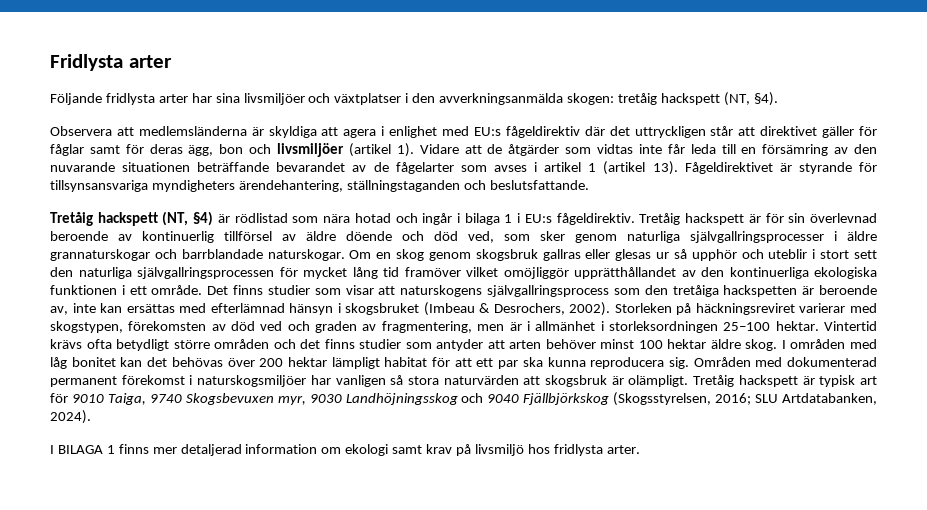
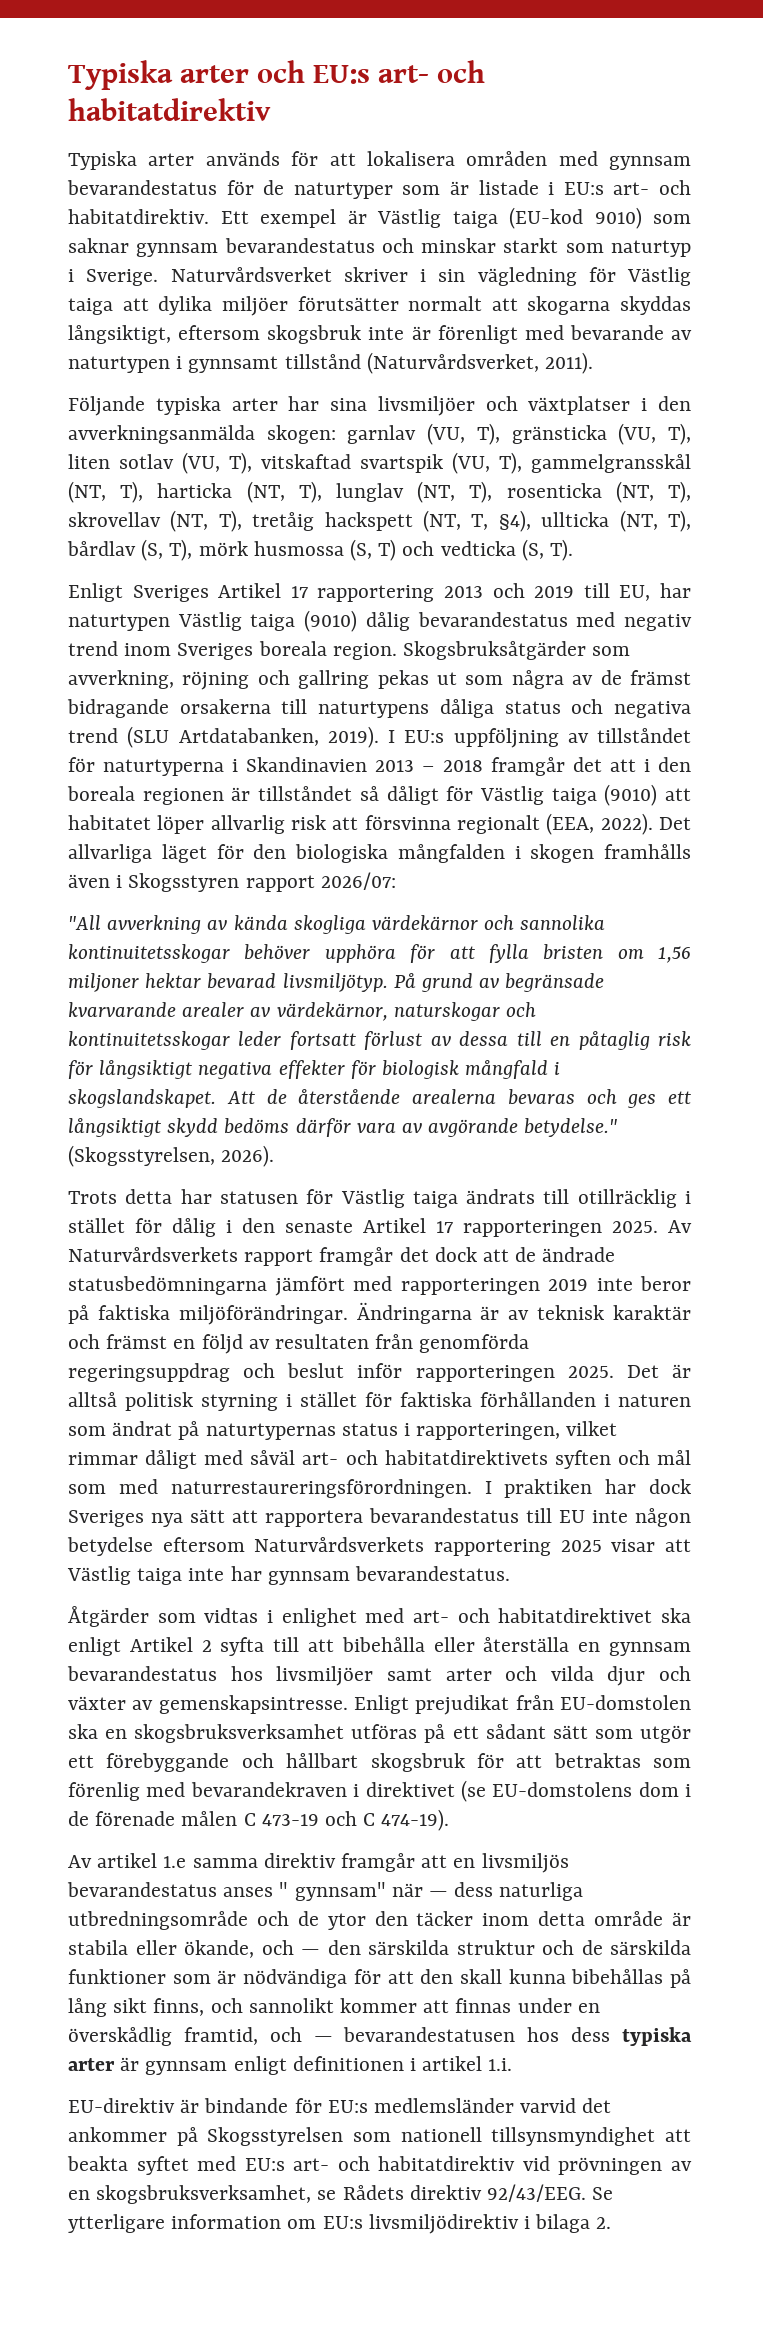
- Fridlysta arter
+ Typiska arter och EU:s art- och habitatdirektiv
+ Typiska arter används för att lokalisera områden med gynnsam bevarandestatus för de naturtyper som är listade i EU:s art- och habitatdirektiv. Ett exempel är Västlig taiga (EU-kod 9010) som saknar gynnsam bevarandestatus och minskar starkt som naturtyp i Sverige. Naturvårdsverket skriver i sin vägledning för Västlig taiga att dylika miljöer förutsätter normalt att skogarna skyddas långsiktigt, eftersom skogsbruk inte är förenligt med bevarande av naturtypen i gynnsamt tillstånd (Naturvårdsverket, 2011).
- Följande fridlysta arter har sina livsmiljöer och växtplatser i den avverkningsanmälda skogen: tretåig hackspett (NT, §4).
- Observera att medlemsländerna är skyldiga att agera i enlighet med EU:s fågeldirektiv där det uttryckligen står att direktivet gäller för fåglar samt för deras ägg, bon och livsmiljöer (artikel 1). Vidare att de åtgärder som vidtas inte får leda till en försämring av den nuvarande situationen beträffande bevarandet av de fågelarter som avses i artikel 1 (artikel 13). Fågeldirektivet är styrande för tillsynsansvariga myndigheters ärendehantering, ställningstaganden och beslutsfattande.
- Tretåig hackspett (NT, §4) är rödlistad som nära hotad och ingår i bilaga 1 i EU:s fågeldirektiv. Tretåig hackspett är för sin överlevnad beroende av kontinuerlig tillförsel av äldre döende och död ved, som sker genom naturliga självgallringsprocesser i äldre grannaturskogar och barrblandade naturskogar. Om en skog genom skogsbruk gallras eller glesas ur så upphör och uteblir i stort sett den naturliga självgallringsprocessen för mycket lång tid framöver vilket omöjliggör upprätthållandet av den kontinuerliga ekologiska funktionen i ett område. Det finns studier som visar att naturskogens självgallringsprocess som den tretåiga hackspetten är beroende av, inte kan ersättas med efterlämnad hänsyn i skogsbruket (Imbeau & Desrochers, 2002). Storleken på häckningsreviret varierar med skogstypen, förekomsten av död ved och graden av fragmentering, men är i allmänhet i storleksordningen 25–100 hektar. Vintertid krävs ofta betydligt större områden och det finns studier som antyder att arten behöver minst 100 hektar äldre skog. I områden med låg bonitet kan det behövas över 200 hektar lämpligt habitat för att ett par ska kunna reproducera sig. Områden med dokumenterad permanent förekomst i naturskogsmiljöer har vanligen så stora naturvärden att skogsbruk är olämpligt. Tretåig hackspett är typisk art för 9010 Taiga, 9740 Skogsbevuxen myr, 9030 Landhöjningsskog och 9040 Fjällbjörkskog (Skogsstyrelsen, 2016; SLU Artdatabanken, 2024).
- I BILAGA 1 finns mer detaljerad information om ekologi samt krav på livsmiljö hos fridlysta arter.
+ Följande typiska arter har sina livsmiljöer och växtplatser i den avverkningsanmälda skogen: garnlav (VU, T), gränsticka (VU, T), liten sotlav (VU, T), vitskaftad svartspik (VU, T), gammelgransskål (NT, T), harticka (NT, T), lunglav (NT, T), rosenticka (NT, T), skrovellav (NT, T), tretåig hackspett (NT, T, §4), ullticka (NT, T), bårdlav (S, T), mörk husmossa (S, T) och vedticka (S, T).
+ Enligt Sveriges Artikel 17 rapportering 2013 och 2019 till EU, har naturtypen Västlig taiga (9010) dålig bevarandestatus med negativ trend inom Sveriges boreala region. Skogsbruksåtgärder som avverkning, röjning och gallring pekas ut som några av de främst bidragande orsakerna till naturtypens dåliga status och negativa trend (SLU Artdatabanken, 2019). I EU:s uppföljning av tillståndet för naturtyperna i Skandinavien 2013 – 2018 framgår det att i den boreala regionen är tillståndet så dåligt för Västlig taiga (9010) att habitatet löper allvarlig risk att försvinna regionalt (EEA, 2022). Det allvarliga läget för den biologiska mångfalden i skogen framhålls även i Skogsstyren rapport 2026/07:
+ "All avverkning av kända skogliga värdekärnor och sannolika kontinuitetsskogar behöver upphöra för att fylla bristen om 1,56 miljoner hektar bevarad livsmiljötyp. På grund av begränsade kvarvarande arealer av värdekärnor, naturskogar och kontinuitetsskogar leder fortsatt förlust av dessa till en påtaglig risk för långsiktigt negativa effekter för biologisk mångfald i skogslandskapet. Att de återstående arealerna bevaras och ges ett långsiktigt skydd bedöms därför vara av avgörande betydelse." (Skogsstyrelsen, 2026).
+ Trots detta har statusen för Västlig taiga ändrats till otillräcklig i stället för dålig i den senaste Artikel 17 rapporteringen 2025. Av Naturvårdsverkets rapport framgår det dock att de ändrade statusbedömningarna jämfört med rapporteringen 2019 inte beror på faktiska miljöförändringar. Ändringarna är av teknisk karaktär och främst en följd av resultaten från genomförda regeringsuppdrag och beslut inför rapporteringen 2025. Det är alltså politisk styrning i stället för faktiska förhållanden i naturen som ändrat på naturtypernas status i rapporteringen, vilket rimmar dåligt med såväl art- och habitatdirektivets syften och mål som med naturrestaureringsförordningen. I praktiken har dock Sveriges nya sätt att rapportera bevarandestatus till EU inte någon betydelse eftersom Naturvårdsverkets rapportering 2025 visar att Västlig taiga inte har gynnsam bevarandestatus.
+ Åtgärder som vidtas i enlighet med art- och habitatdirektivet ska enligt Artikel 2 syfta till att bibehålla eller återställa en gynnsam bevarandestatus hos livsmiljöer samt arter och vilda djur och växter av gemenskapsintresse. Enligt prejudikat från EU-domstolen ska en skogsbruksverksamhet utföras på ett sådant sätt som utgör ett förebyggande och hållbart skogsbruk för att betraktas som förenlig med bevarandekraven i direktivet (se EU-domstolens dom i de förenade målen C 473-19 och C 474-19).
+ Av artikel 1.e samma direktiv framgår att en livsmiljös bevarandestatus anses " gynnsam" när — dess naturliga utbredningsområde och de ytor den täcker inom detta område är stabila eller ökande, och — den särskilda struktur och de särskilda funktioner som är nödvändiga för att den skall kunna bibehållas på lång sikt finns, och sannolikt kommer att finnas under en överskådlig framtid, och — bevarandestatusen hos dess typiska arter är gynnsam enligt definitionen i artikel 1.i.
+ EU-direktiv är bindande för EU:s medlemsländer varvid det ankommer på Skogsstyrelsen som nationell tillsynsmyndighet att beakta syftet med EU:s art- och habitatdirektiv vid prövningen av en skogsbruksverksamhet, se Rådets direktiv 92/43/EEG. Se ytterligare information om EU:s livsmiljödirektiv i bilaga 2.

